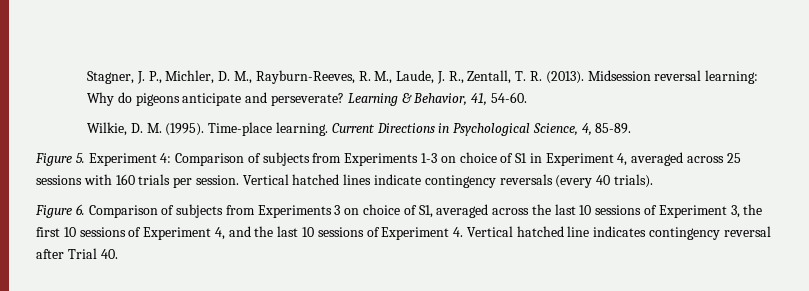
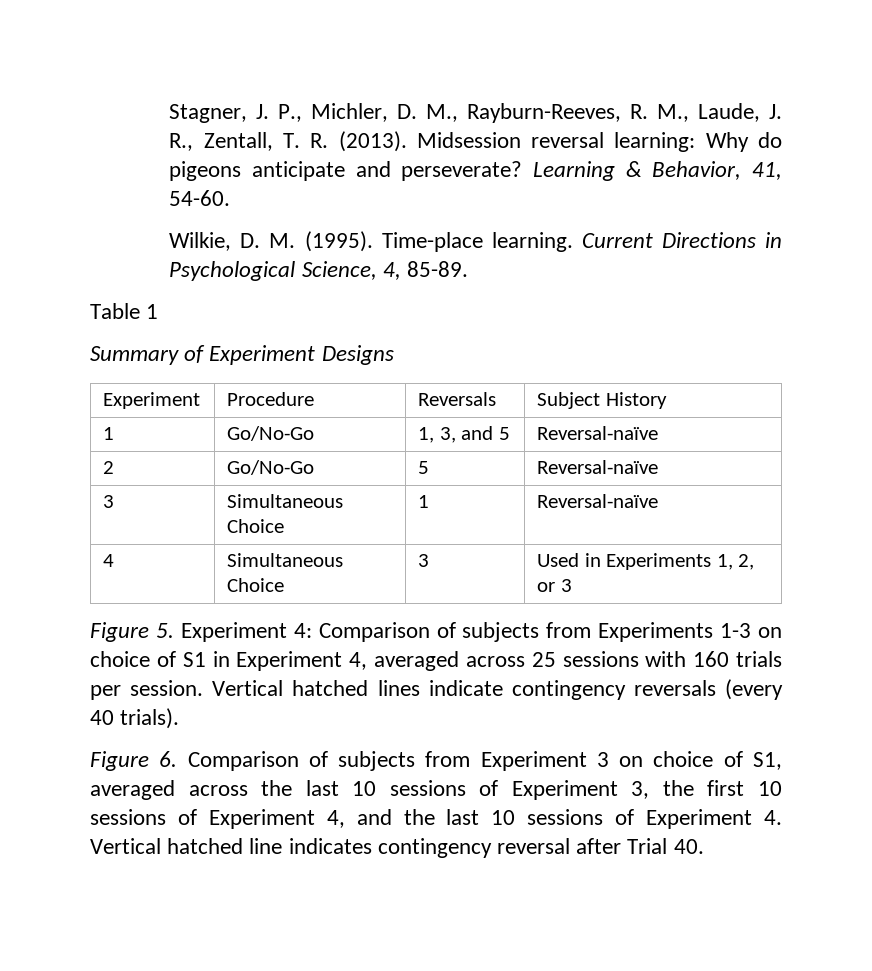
+ Table 1
+ Summary of Experiment Designs
+ Experiment | Procedure | Reversals | Subject History
+ 1 | Go/No-Go | 1, 3, and 5 | Reversal-naïve
+ 2 | Go/No-Go | 5 | Reversal-naïve
+ 3 | Simultaneous Choice | 1 | Reversal-naïve
+ 4 | Simultaneous Choice | 3 | Used in Experiments 1, 2, or 3
- Figure 6. Comparison of subjects from Experiments 3 on choice of S1, averaged across the last 10 sessions of Experiment 3, the first 10 sessions of Experiment 4, and the last 10 sessions of Experiment 4. Vertical hatched line indicates contingency reversal after Trial 40.
+ Figure 6. Comparison of subjects from Experiment 3 on choice of S1, averaged across the last 10 sessions of Experiment 3, the first 10 sessions of Experiment 4, and the last 10 sessions of Experiment 4. Vertical hatched line indicates contingency reversal after Trial 40.

